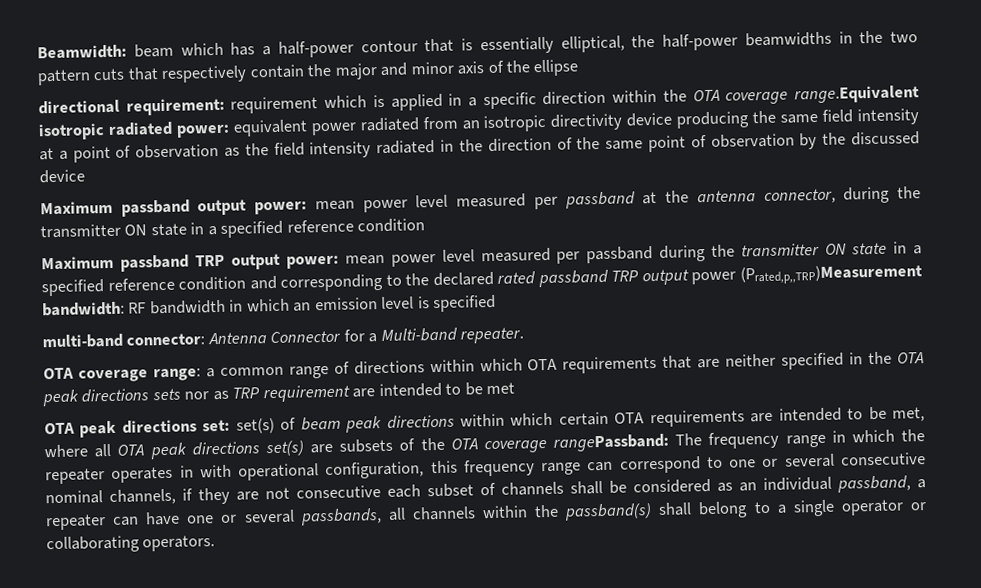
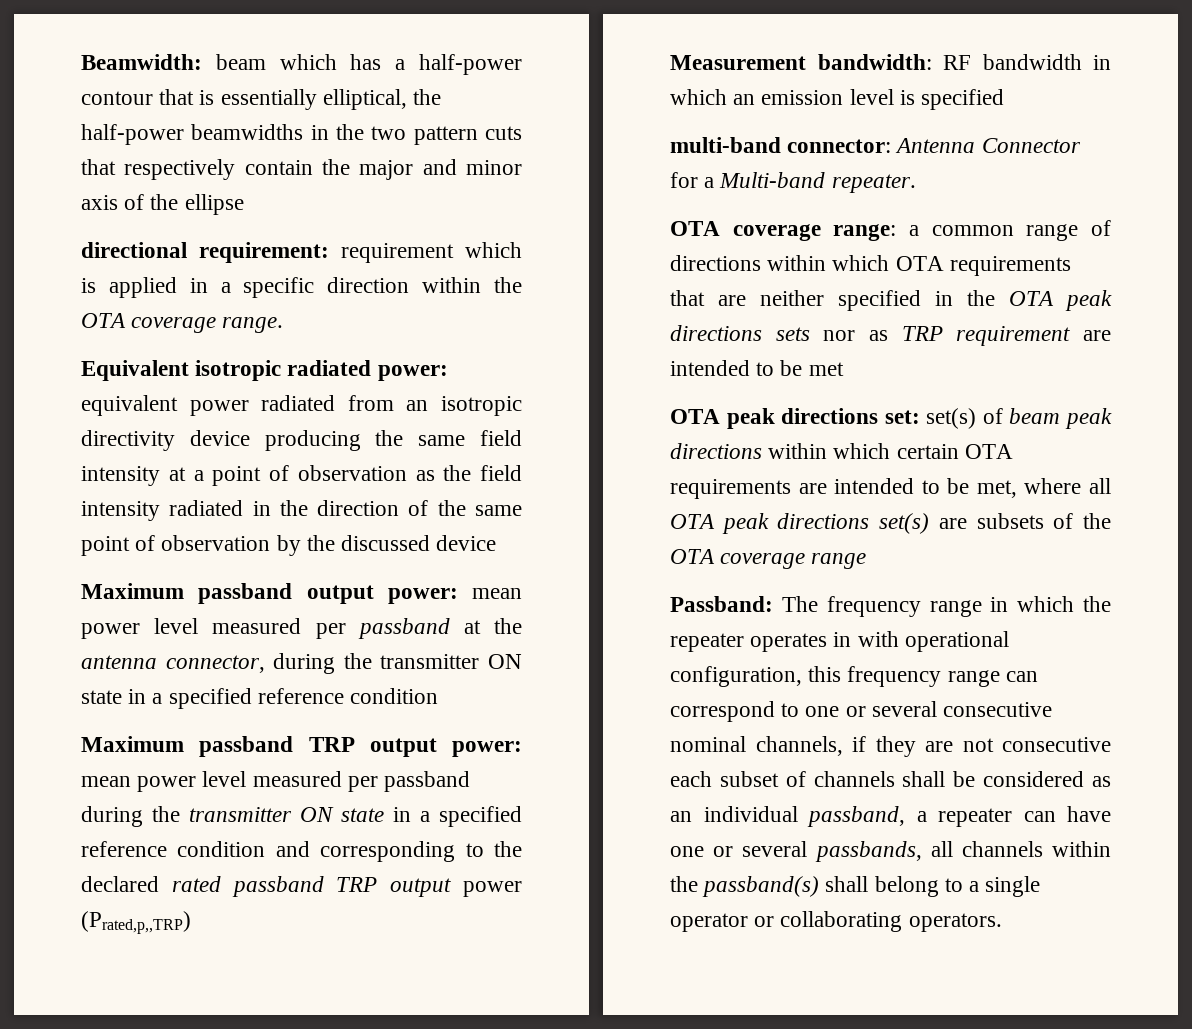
- directional requirement: requirement which is applied in a specific direction within the OTA coverage range.Equivalent isotropic radiated power: equivalent power radiated from an isotropic directivity device producing the same field intensity at a point of observation as the field intensity radiated in the direction of the same point of observation by the discussed device
+ directional requirement: requirement which is applied in a specific direction within the OTA coverage range.
+ Equivalent isotropic radiated power: equivalent power radiated from an isotropic directivity device producing the same field intensity at a point of observation as the field intensity radiated in the direction of the same point of observation by the discussed device
- Maximum passband TRP output power: mean power level measured per passband during the transmitter ON state in a specified reference condition and corresponding to the declared rated passband TRP output power (Prated,p,,TRP)Measurement bandwidth: RF bandwidth in which an emission level is specified
+ Maximum passband TRP output power: mean power level measured per passband during the transmitter ON state in a specified reference condition and corresponding to the declared rated passband TRP output power (Prated,p,,TRP)
+ Measurement bandwidth: RF bandwidth in which an emission level is specified
- set(s) of beam peak directions within which certain OTA requirements are intended to be met, where all OTA peak directions set(s) are subsets of the OTA coverage rangePassband:
+ set(s) of beam peak directions within which certain OTA requirements are intended to be met, where all OTA peak directions set(s) are subsets of the OTA coverage range
+ Passband:

